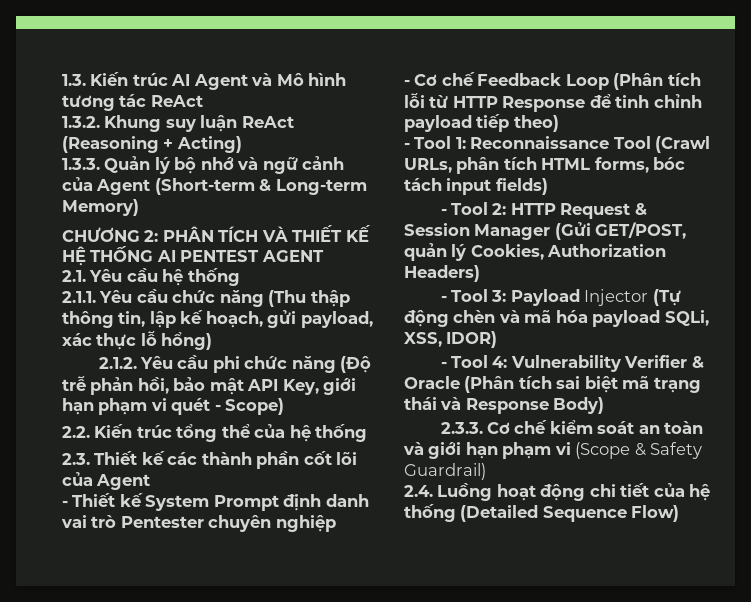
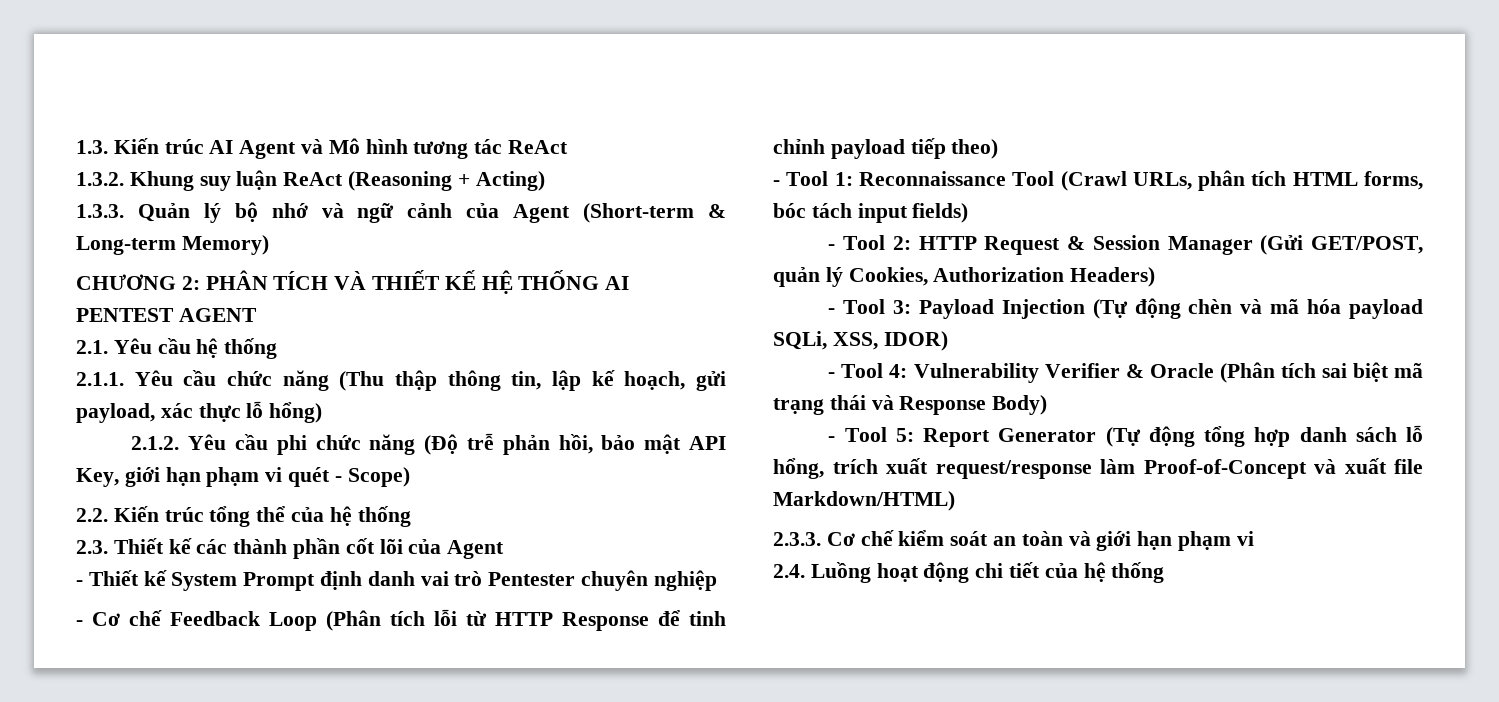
- - Tool 3: Payload Injector (Tự động chèn và mã hóa payload SQLi, XSS, IDOR)
+ - Tool 3: Payload Injection (Tự động chèn và mã hóa payload SQLi, XSS, IDOR)
+ - Tool 5: Report Generator (Tự động tổng hợp danh sách lỗ hổng, trích xuất request/response làm Proof-of-Concept và xuất file Markdown/HTML)
- 2.3.3. Cơ chế kiểm soát an toàn và giới hạn phạm vi (Scope & Safety Guardrail)
+ 2.3.3. Cơ chế kiểm soát an toàn và giới hạn phạm vi
- 2.4. Luồng hoạt động chi tiết của hệ thống (Detailed Sequence Flow)
+ 2.4. Luồng hoạt động chi tiết của hệ thống

